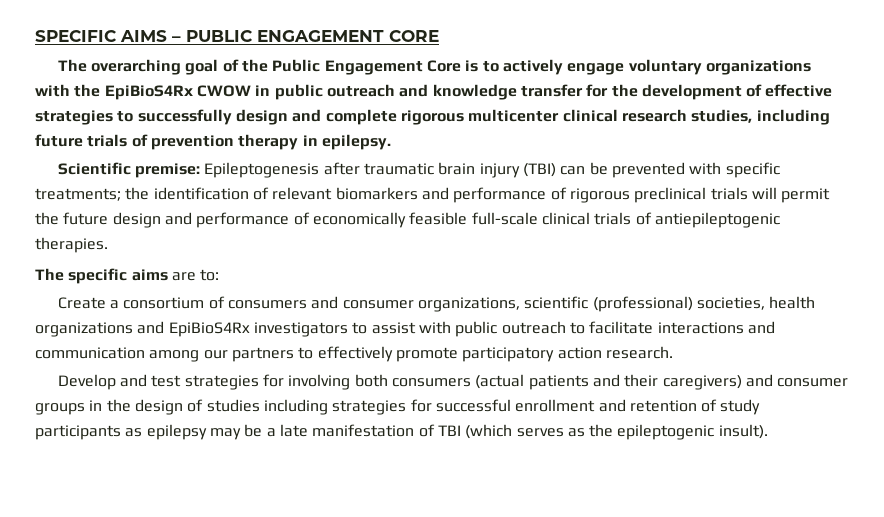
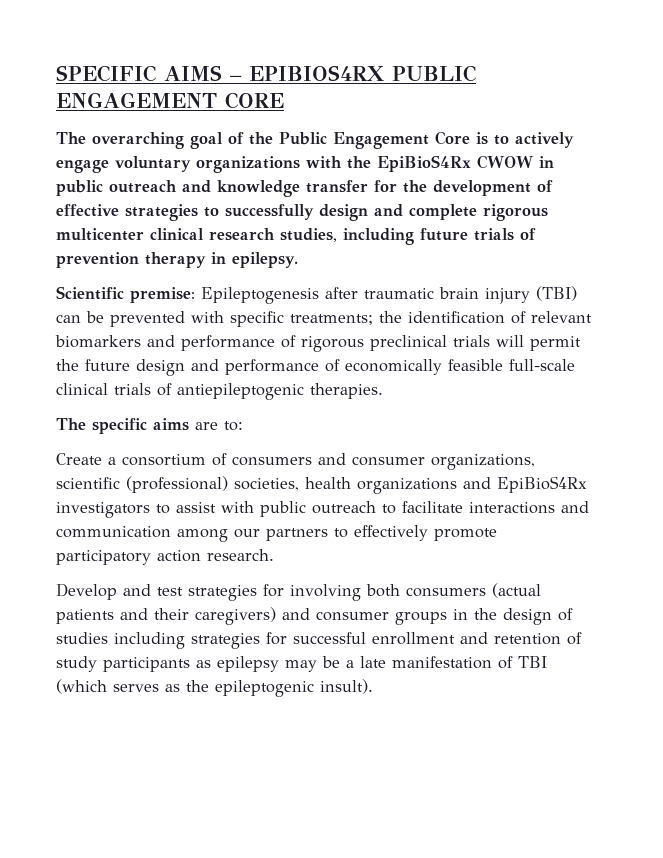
- SPECIFIC AIMS – PUBLIC ENGAGEMENT CORE
+ SPECIFIC AIMS – EPIBIOS4RX PUBLIC ENGAGEMENT CORE

